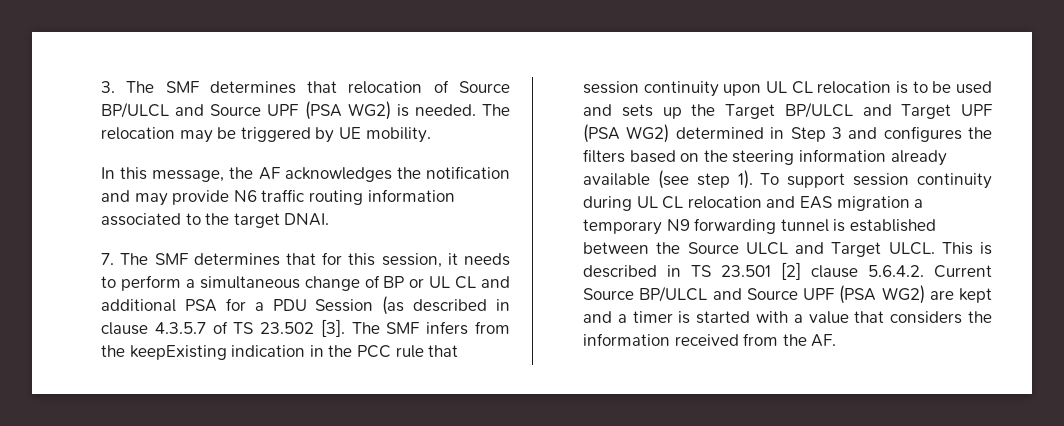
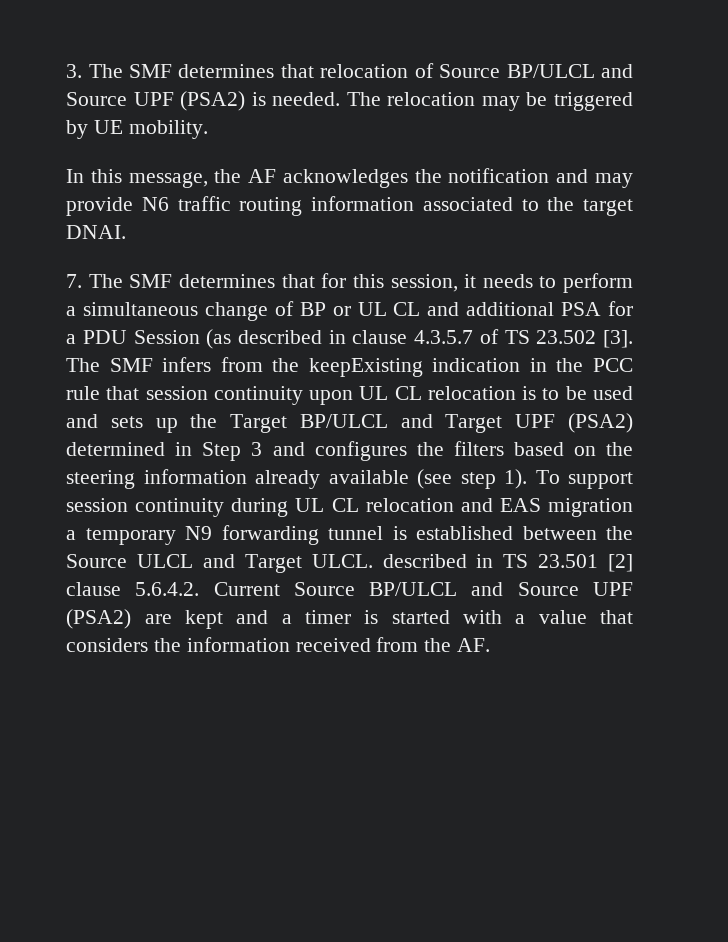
- 3. The SMF determines that relocation of Source BP/ULCL and Source UPF (PSA WG2) is needed.
+ 3. The SMF determines that relocation of Source BP/ULCL and Source UPF (PSA2) is needed.
- The SMF infers from the keepExisting indication in the PCC rule that session continuity upon UL CL relocation is to be used and sets up the Target BP/ULCL and Target UPF (PSA WG2) determined in Step 3 and configures the filters based on the steering information already available (see step 1).
+ The SMF infers from the keepExisting indication in the PCC rule that session continuity upon UL CL relocation is to be used and sets up the Target BP/ULCL and Target UPF (PSA2) determined in Step 3 and configures the filters based on the steering information already available (see step 1).
- To support session continuity during UL CL relocation and EAS migration a temporary N9 forwarding tunnel is established between the Source ULCL and Target ULCL. This is described in TS 23.501 [2] clause 5.6.4.2. Current Source BP/ULCL and Source UPF (PSA WG2) are kept and a timer is started with a value that considers the information received from the AF.
+ To support session continuity during UL CL relocation and EAS migration a temporary N9 forwarding tunnel is established between the Source ULCL and Target ULCL. described in TS 23.501 [2] clause 5.6.4.2. Current Source BP/ULCL and Source UPF (PSA2) are kept and a timer is started with a value that considers the information received from the AF.

